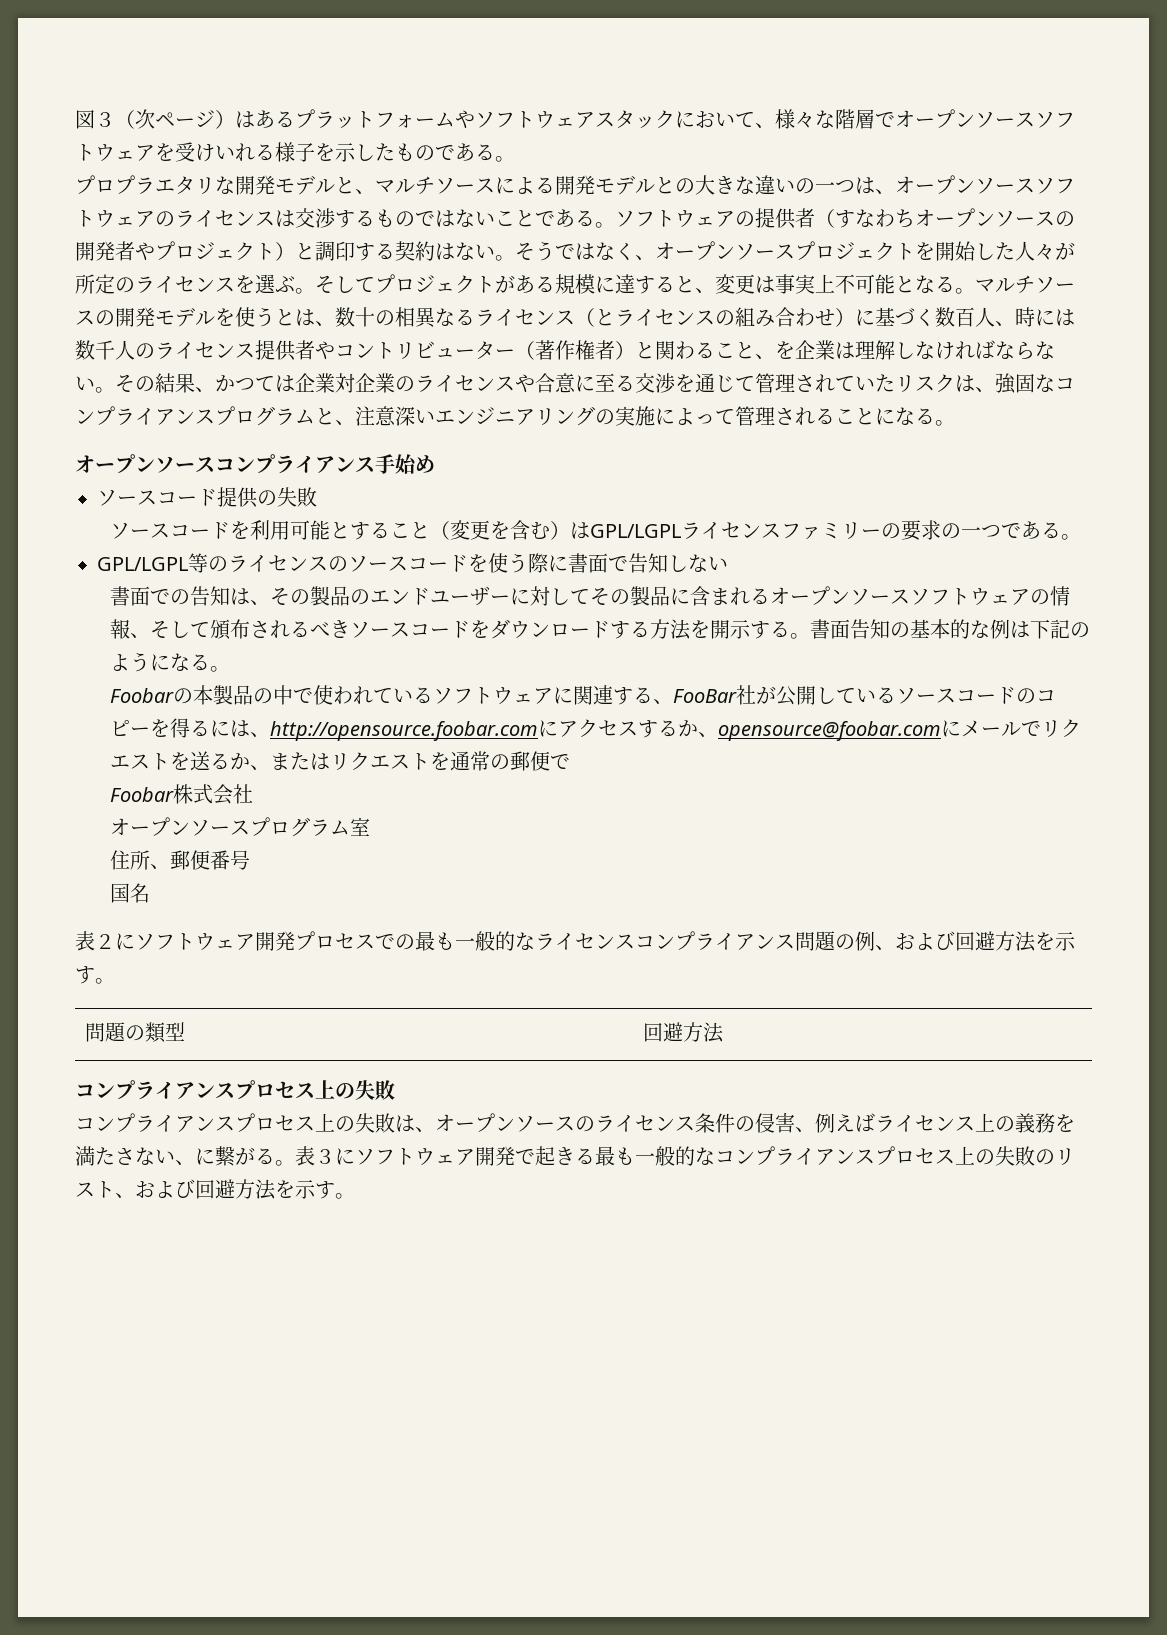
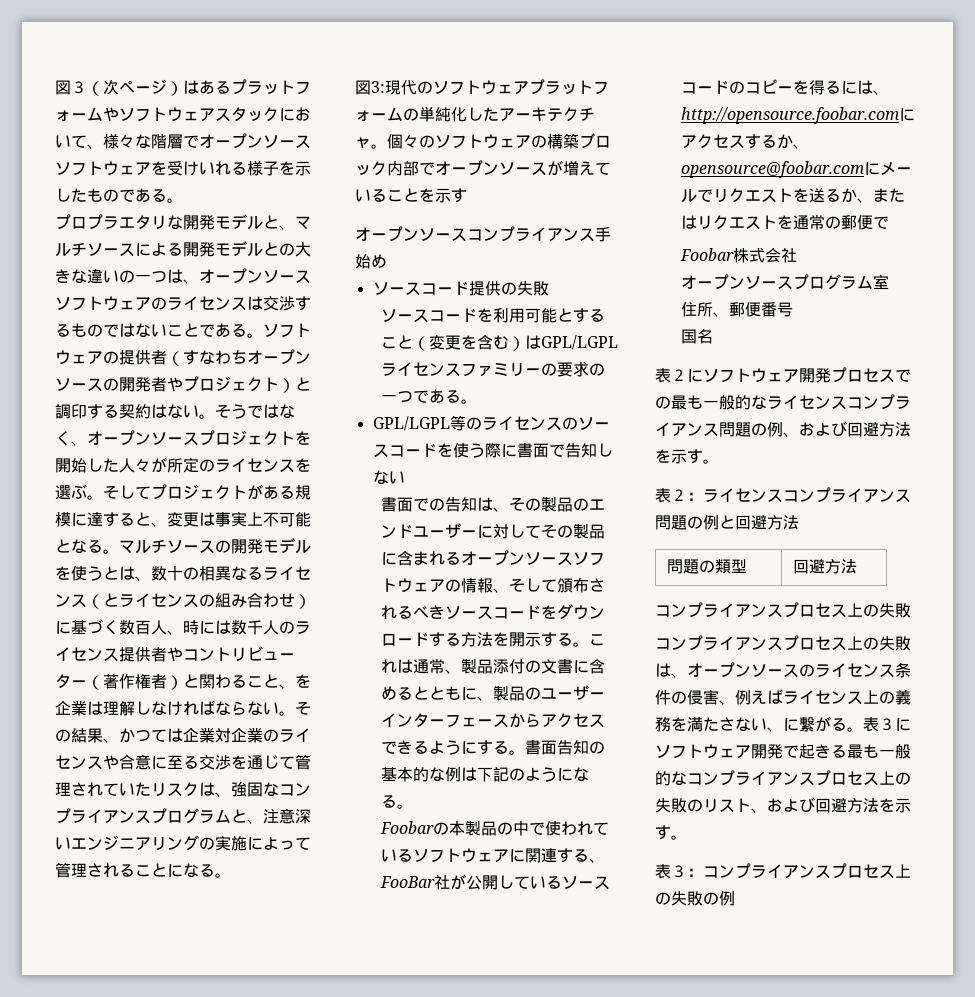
+ 図3:現代のソフトウェアプラットフォームの単純化したアーキテクチャ。個々のソフトウェアの構築ブロック内部でオープンソースが増えていることを示す
+ これは通常、製品添付の文書に含めるとともに、製品のユーザーインターフェースからアクセスできるようにする。
+ 表２：ライセンスコンプライアンス問題の例と回避方法
+ 表３：コンプライアンスプロセス上の失敗の例

